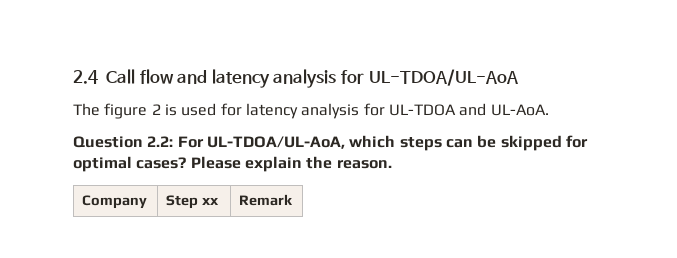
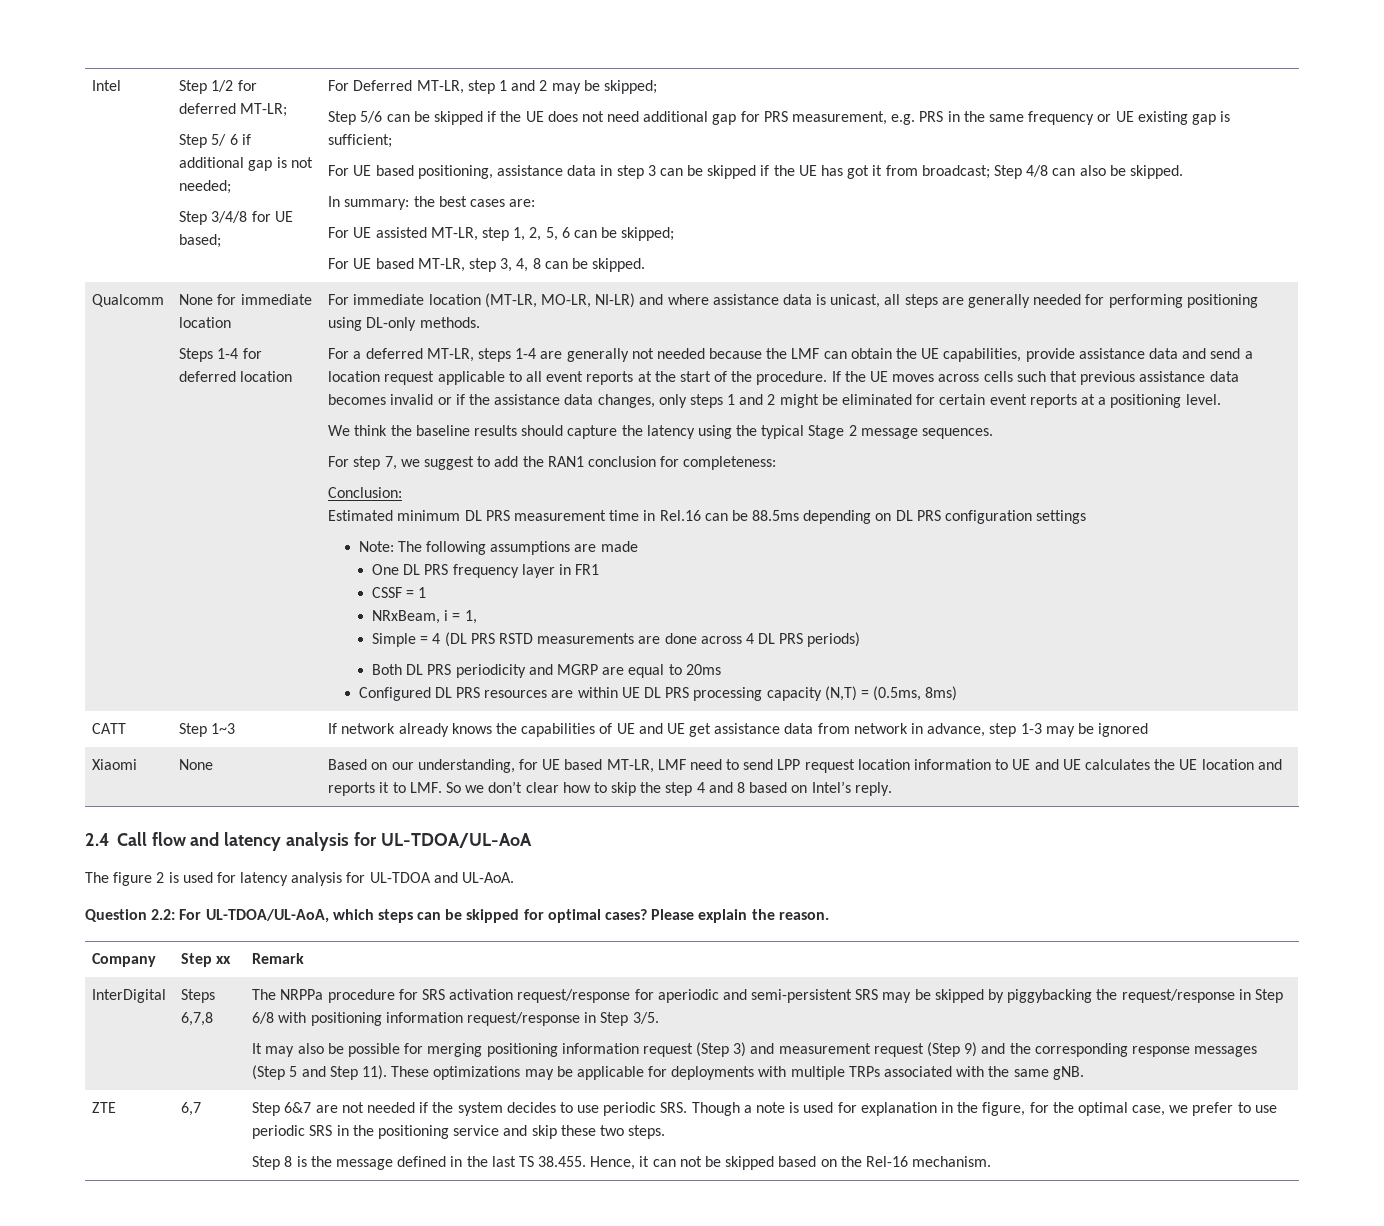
+ Intel | Step 1/2 for deferred MT-LR;
+ Step 5/ 6 if additional gap is not needed;
+ Step 3/4/8 for UE based; | For Deferred MT-LR, step 1 and 2 may be skipped;
+ Step 5/6 can be skipped if the UE does not need additional gap for PRS measurement, e.g. PRS in the same frequency or UE existing gap is sufficient;
+ For UE based positioning, assistance data in step 3 can be skipped if the UE has got it from broadcast; Step 4/8 can also be skipped.
+ In summary: the best cases are:
+ For UE assisted MT-LR, step 1, 2, 5, 6 can be skipped;
+ For UE based MT-LR, step 3, 4, 8 can be skipped.
+ Qualcomm | None for immediate location
+ Steps 1-4 for deferred location | For immediate location (MT-LR, MO-LR, NI-LR) and where assistance data is unicast, all steps are generally needed for performing positioning using DL-only methods.
+ For a deferred MT-LR, steps 1-4 are generally not needed because the LMF can obtain the UE capabilities, provide assistance data and send a location request applicable to all event reports at the start of the procedure. If the UE moves across cells such that previous assistance data becomes invalid or if the assistance data changes, only steps 1 and 2 might be eliminated for certain event reports at a positioning level.
+ We think the baseline results should capture the latency using the typical Stage 2 message sequences.
+ For step 7, we suggest to add the RAN1 conclusion for completeness:
+ Conclusion:
+ Estimated minimum DL PRS measurement time in Rel.16 can be 88.5ms depending on DL PRS configuration settings
+ Note: The following assumptions are made
+ One DL PRS frequency layer in FR1
+ CSSF = 1
+ NRxBeam, i = 1,
+ Simple = 4 (DL PRS RSTD measurements are done across 4 DL PRS periods)
+ Both DL PRS periodicity and MGRP are equal to 20ms
+ Configured DL PRS resources are within UE DL PRS processing capacity (N,T) = (0.5ms, 8ms)
+ CATT | Step 1~3 | If network already knows the capabilities of UE and UE get assistance data from network in advance, step 1-3 may be ignored
+ Xiaomi | None | Based on our understanding, for UE based MT-LR, LMF need to send LPP request location information to UE and UE calculates the UE location and reports it to LMF. So we don’t clear how to skip the step 4 and 8 based on Intel’s reply.
+ InterDigital | Steps 6,7,8 | The NRPPa procedure for SRS activation request/response for aperiodic and semi-persistent SRS may be skipped by piggybacking the request/response in Step 6/8 with positioning information request/response in Step 3/5.
+ It may also be possible for merging positioning information request (Step 3) and measurement request (Step 9) and the corresponding response messages (Step 5 and Step 11). These optimizations may be applicable for deployments with multiple TRPs associated with the same gNB.
+ ZTE | 6,7 | Step 6&7 are not needed if the system decides to use periodic SRS. Though a note is used for explanation in the figure, for the optimal case, we prefer to use periodic SRS in the positioning service and skip these two steps.
+ Step 8 is the message defined in the last TS 38.455. Hence, it can not be skipped based on the Rel-16 mechanism.

